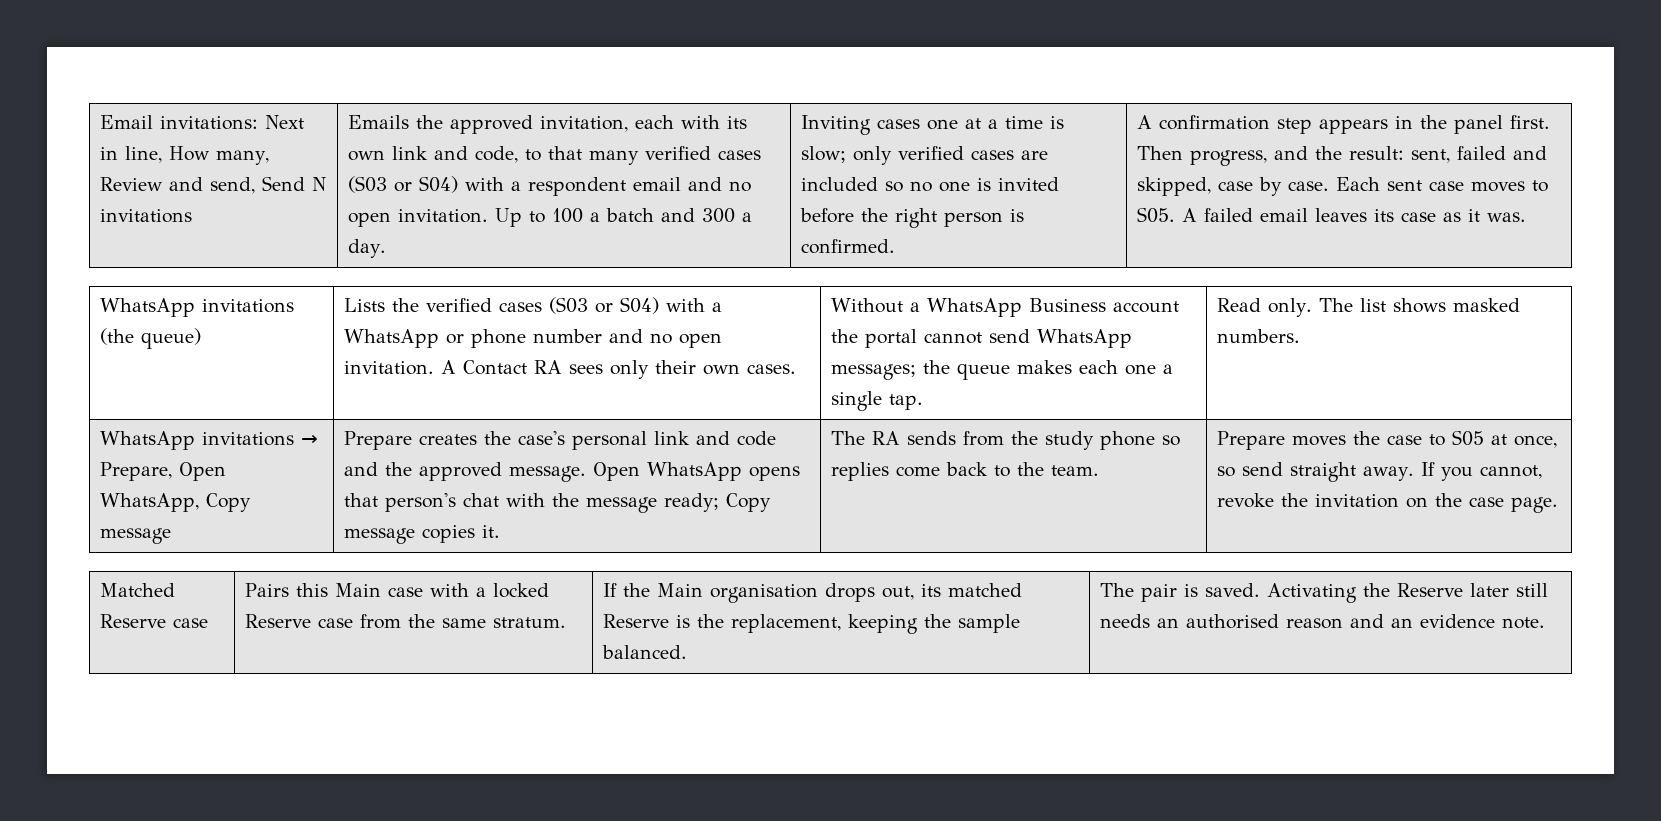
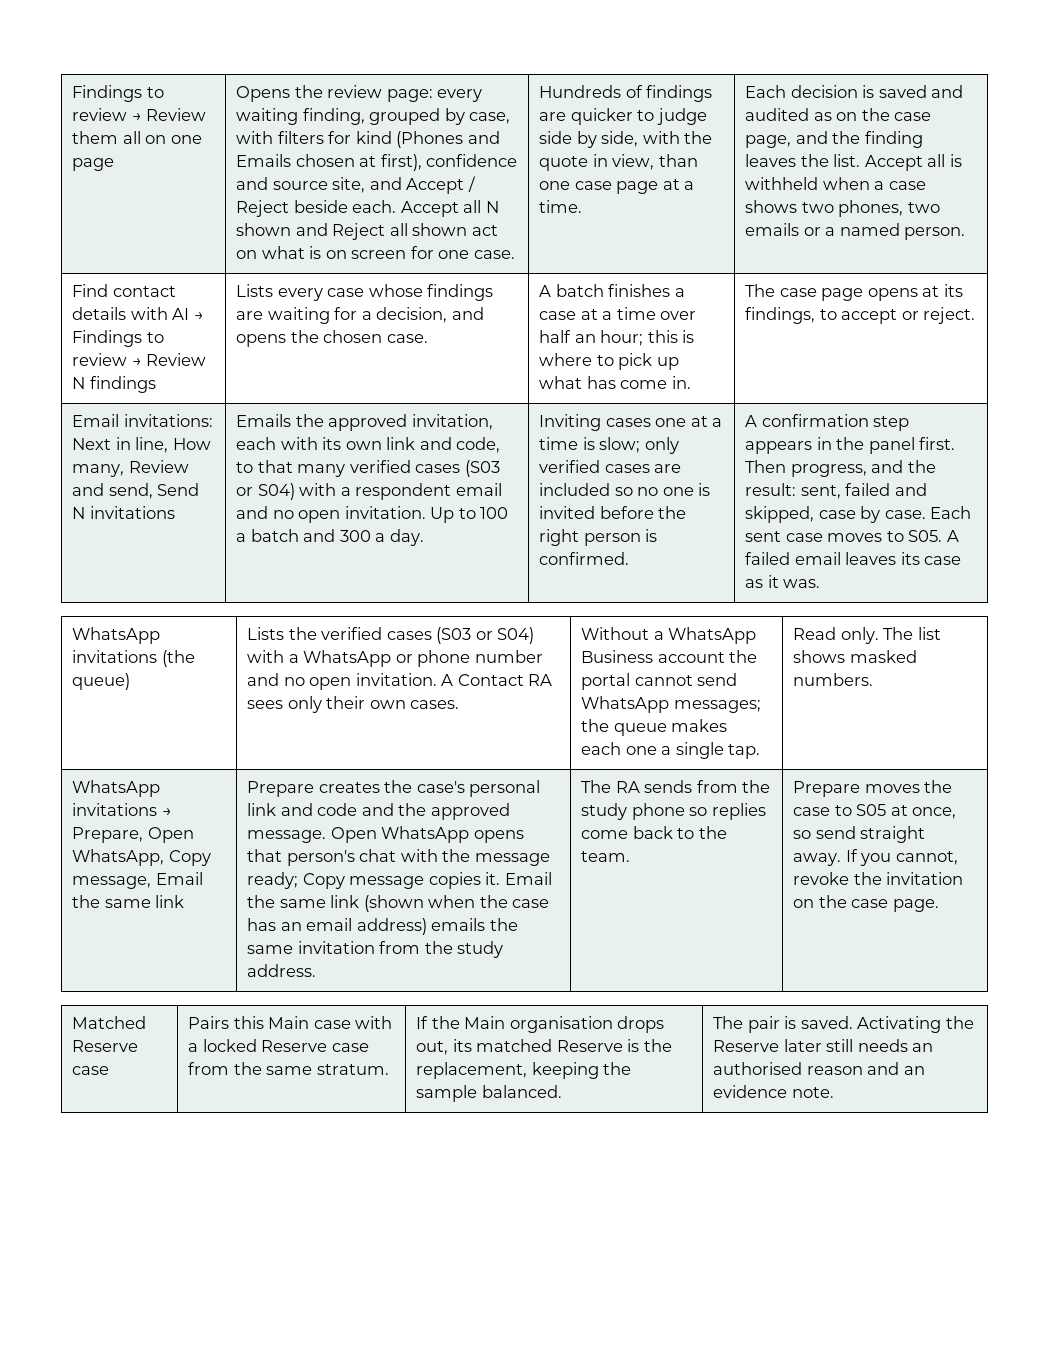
+ Findings to review → Review them all on one page | Opens the review page: every waiting finding, grouped by case, with filters for kind (Phones and Emails chosen at first), confidence and source site, and Accept / Reject beside each. Accept all N shown and Reject all shown act on what is on screen for one case. | Hundreds of findings are quicker to judge side by side, with the quote in view, than one case page at a time. | Each decision is saved and audited as on the case page, and the finding leaves the list. Accept all is withheld when a case shows two phones, two emails or a named person.
+ Find contact details with AI → Findings to review → Review N findings | Lists every case whose findings are waiting for a decision, and opens the chosen case. | A batch finishes a case at a time over half an hour; this is where to pick up what has come in. | The case page opens at its findings, to accept or reject.
- WhatsApp invitations → Prepare, Open WhatsApp, Copy message
+ WhatsApp invitations → Prepare, Open WhatsApp, Copy message, Email the same link
+ Email the same link (shown when the case has an email address) emails the same invitation from the study address.

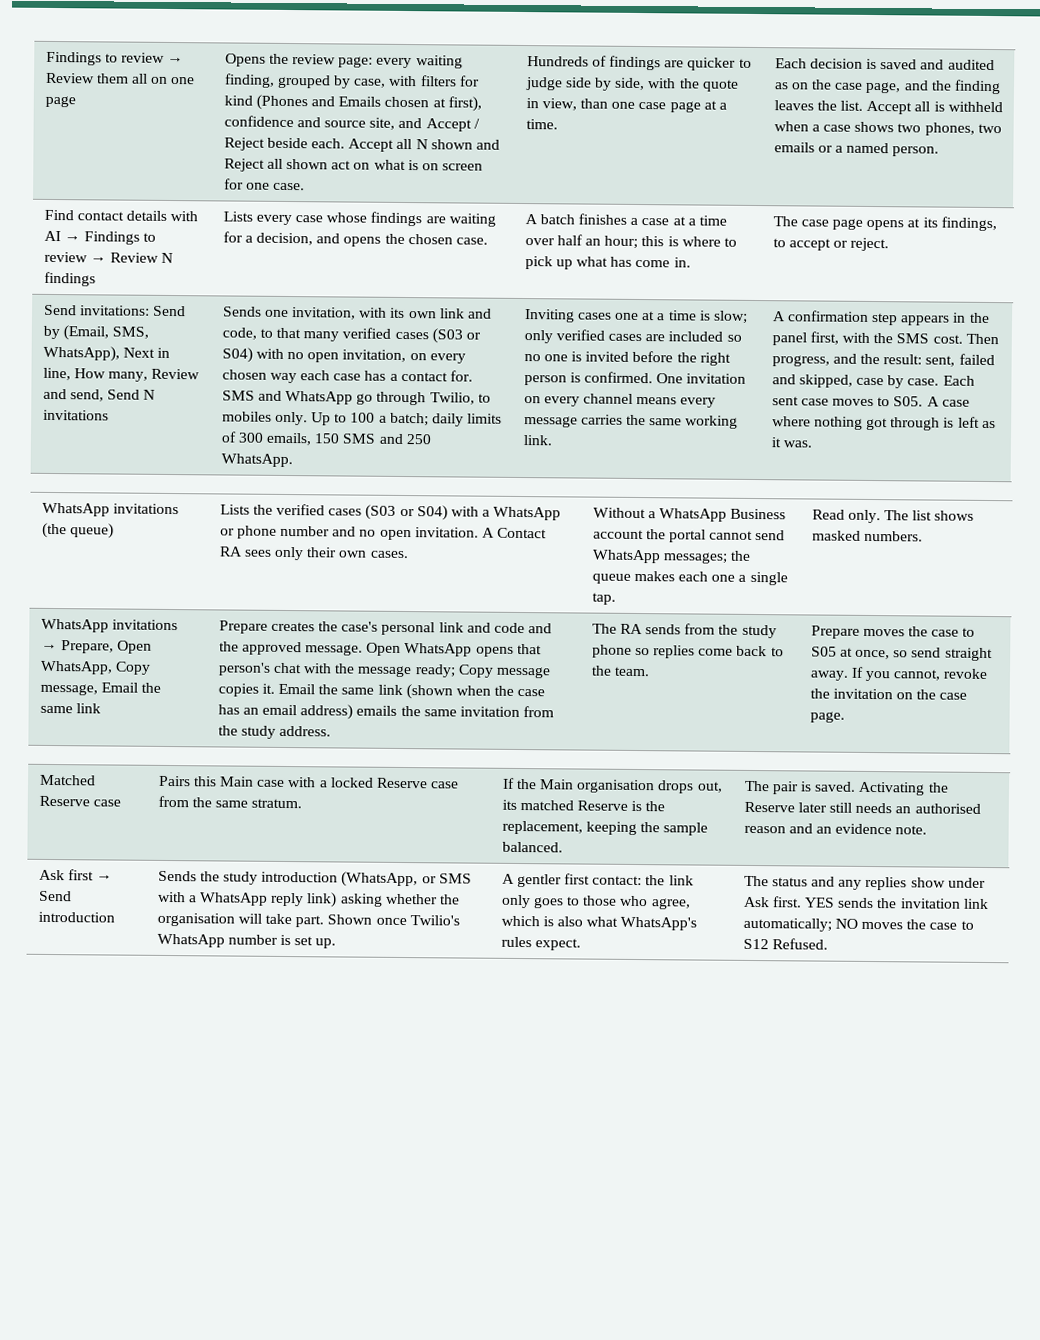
- Email invitations: Next in line, How many, Review and send, Send N invitations
+ Send invitations: Send by (Email, SMS, WhatsApp), Next in line, How many, Review and send, Send N invitations
- Emails the approved invitation, each with its own link and code, to that many verified cases (S03 or S04) with a respondent email and no open invitation. Up to 100 a batch and 300 a day.
+ Sends one invitation, with its own link and code, to that many verified cases (S03 or S04) with no open invitation, on every chosen way each case has a contact for. SMS and WhatsApp go through Twilio, to mobiles only. Up to 100 a batch; daily limits of 300 emails, 150 SMS and 250 WhatsApp.
+ One invitation on every channel means every message carries the same working link.
- A confirmation step appears in the panel first.
+ A confirmation step appears in the panel first, with the SMS cost.
- Each sent case moves to S05. A failed email leaves its case as it was.
+ Each sent case moves to S05. A case where nothing got through is left as it was.
+ Ask first → Send introduction | Sends the study introduction (WhatsApp, or SMS with a WhatsApp reply link) asking whether the organisation will take part. Shown once Twilio's WhatsApp number is set up. | A gentler first contact: the link only goes to those who agree, which is also what WhatsApp's rules expect. | The status and any replies show under Ask first. YES sends the invitation link automatically; NO moves the case to S12 Refused.

